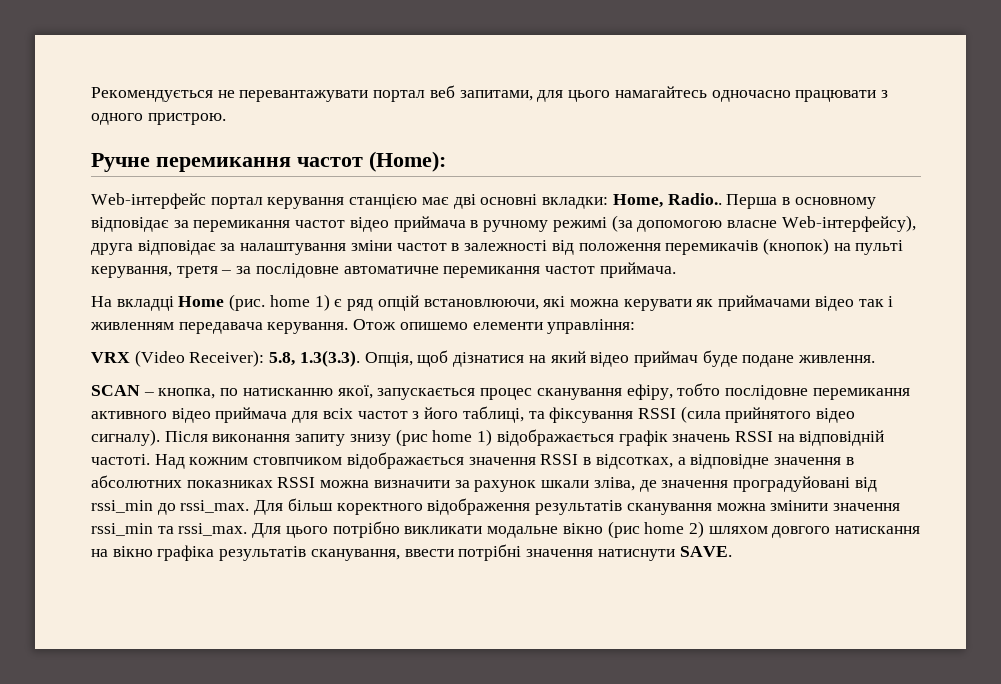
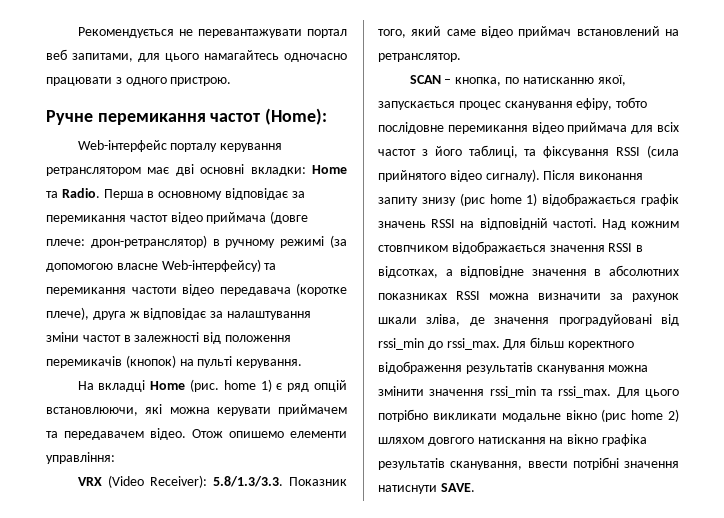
- Web-інтерфейс портал керування станцією має дві основні вкладки: Home, Radio..
+ Web-інтерфейс порталу керування ретранслятором має дві основні вкладки: Home та Radio.
- Перша в основному відповідає за перемикання частот відео приймача в ручному режимі (за допомогою власне Web-інтерфейсу), друга відповідає за налаштування зміни частот в залежності від положення перемикачів (кнопок) на пульті керування, третя – за послідовне автоматичне перемикання частот приймача.
+ Перша в основному відповідає за перемикання частот відео приймача (довге плече: дрон-ретранслятор) в ручному режимі (за допомогою власне Web-інтерфейсу) та перемикання частоти відео передавача (коротке плече), друга ж відповідає за налаштування зміни частот в залежності від положення перемикачів (кнопок) на пульті керування.
- На вкладці Home (рис. home 1) є ряд опцій встановлюючи, які можна керувати як приймачами відео так і живленням передавача керування.
+ На вкладці Home (рис. home 1) є ряд опцій встановлюючи, які можна керувати приймачем та передавачем відео.
- VRX (Video Receiver): 5.8, 1.3(3.3). Опція, щоб дізнатися на який відео приймач буде подане живлення.
+ VRX (Video Receiver): 5.8/1.3/3.3. Показник того, який саме відео приймач встановлений на ретранслятор.
- SCAN – кнопка, по натисканню якої, запускається процес сканування ефіру, тобто послідовне перемикання активного відео приймача для всіх частот з його таблиці, та фіксування RSSI (сила прийнятого відео сигналу).
+ SCAN – кнопка, по натисканню якої, запускається процес сканування ефіру, тобто послідовне перемикання відео приймача для всіх частот з його таблиці, та фіксування RSSI (сила прийнятого відео сигналу).

